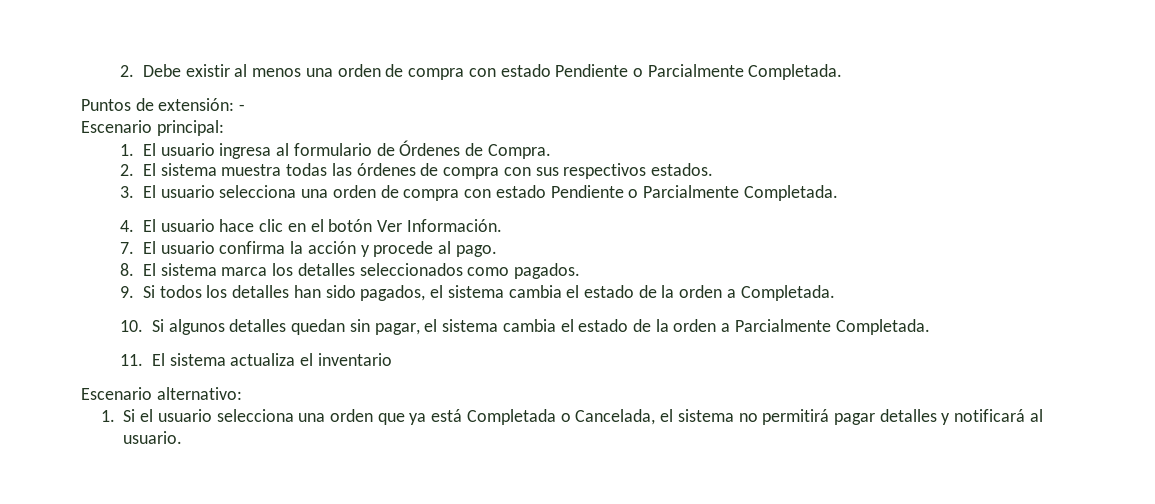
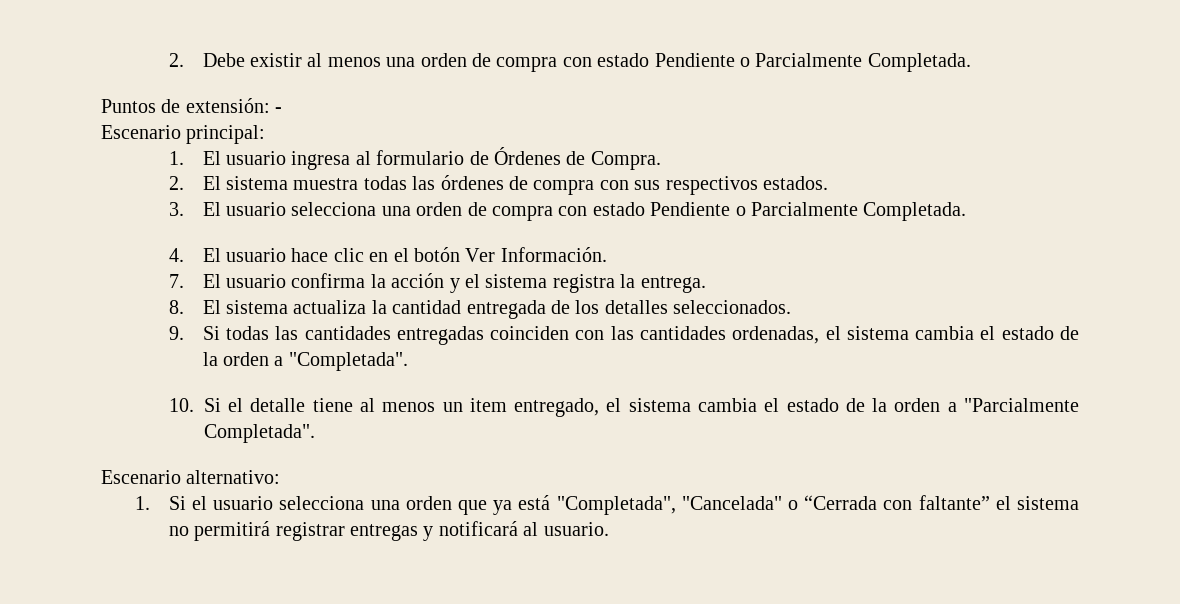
- 7. El usuario confirma la acción y procede al pago.
- 8. El sistema marca los detalles seleccionados como pagados.
- 9. Si todos los detalles han sido pagados, el sistema cambia el estado de la orden a Completada.
+ 7. El usuario confirma la acción y el sistema registra la entrega.
+ 8. El sistema actualiza la cantidad entregada de los detalles seleccionados.
+ 9. Si todas las cantidades entregadas coinciden con las cantidades ordenadas, el sistema cambia el estado de la orden a "Completada".
- 10. Si algunos detalles quedan sin pagar, el sistema cambia el estado de la orden a Parcialmente Completada.
- 11. El sistema actualiza el inventario
+ 10. Si el detalle tiene al menos un item entregado, el sistema cambia el estado de la orden a "Parcialmente Completada".
- 1. Si el usuario selecciona una orden que ya está Completada o Cancelada, el sistema no permitirá pagar detalles y notificará al usuario.
+ 1. Si el usuario selecciona una orden que ya está "Completada", "Cancelada" o “Cerrada con faltante” el sistema no permitirá registrar entregas y notificará al usuario.

